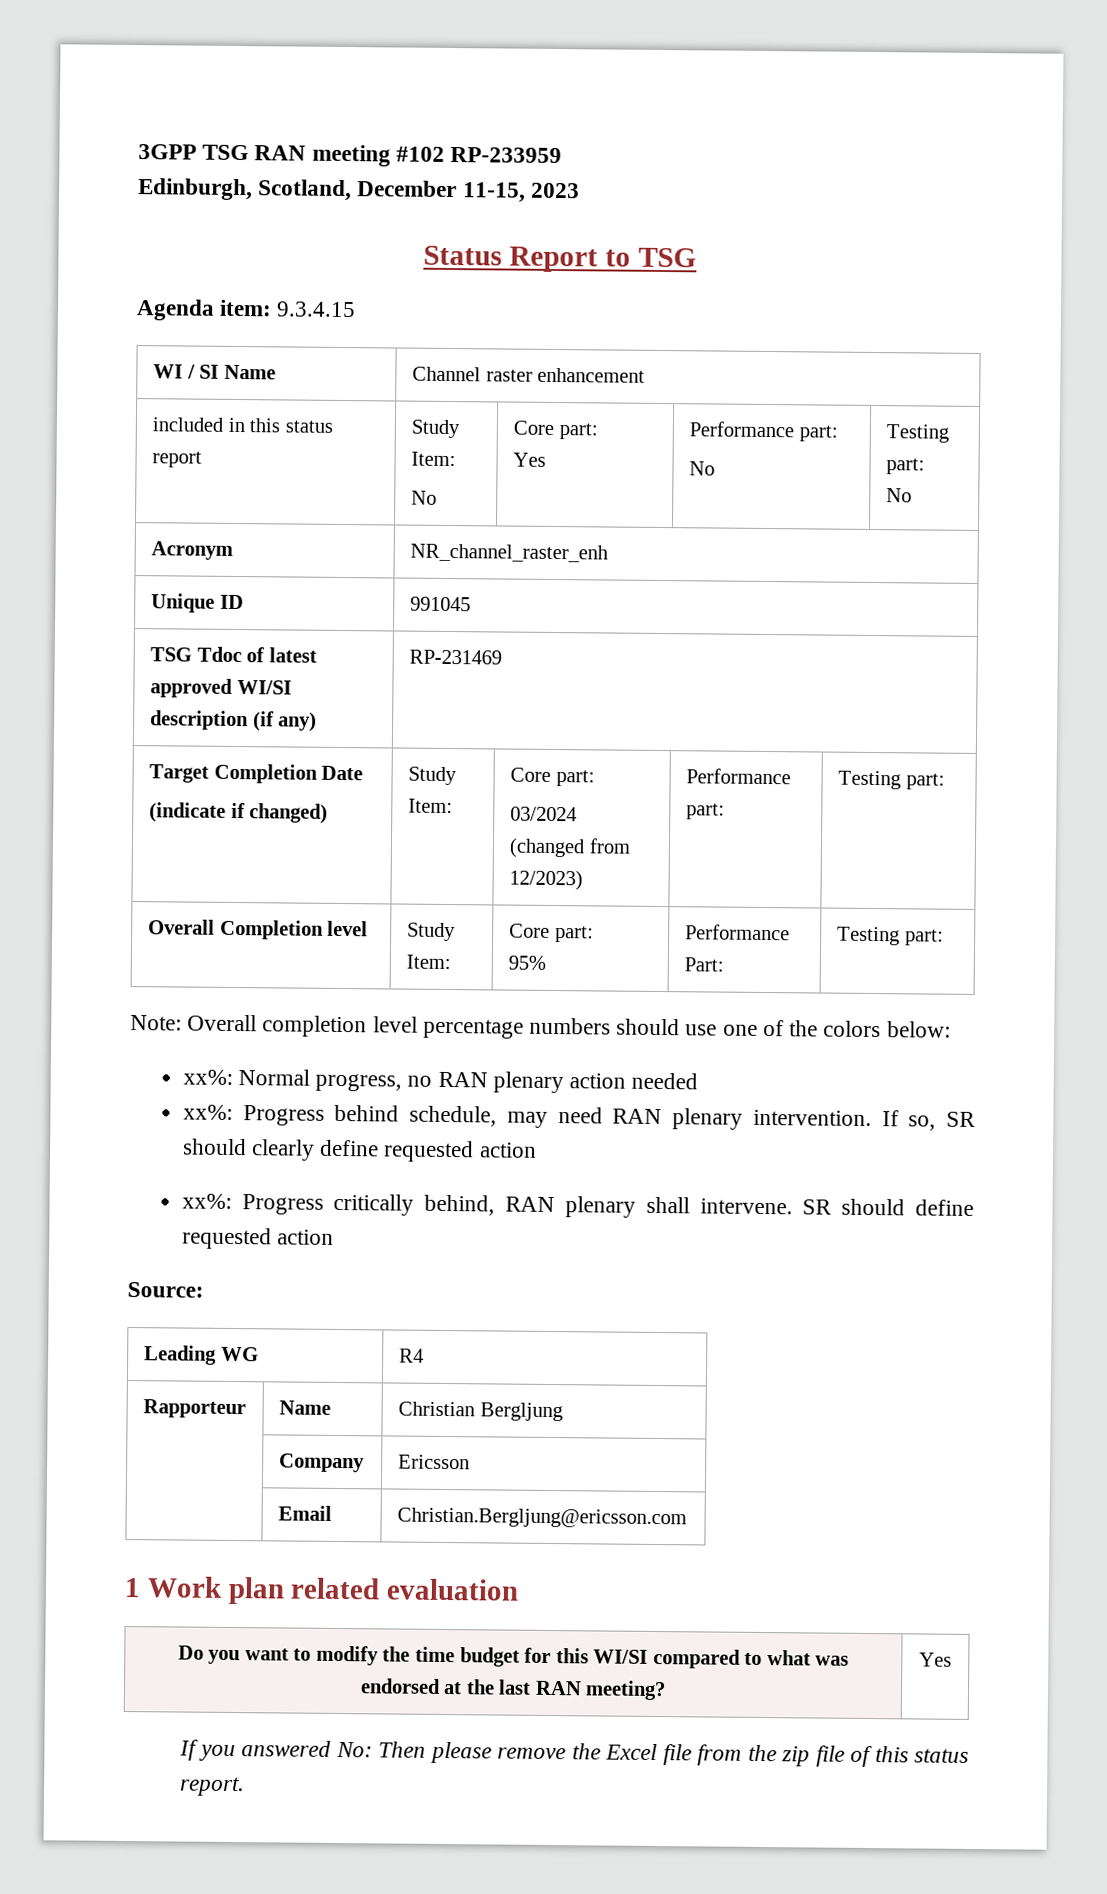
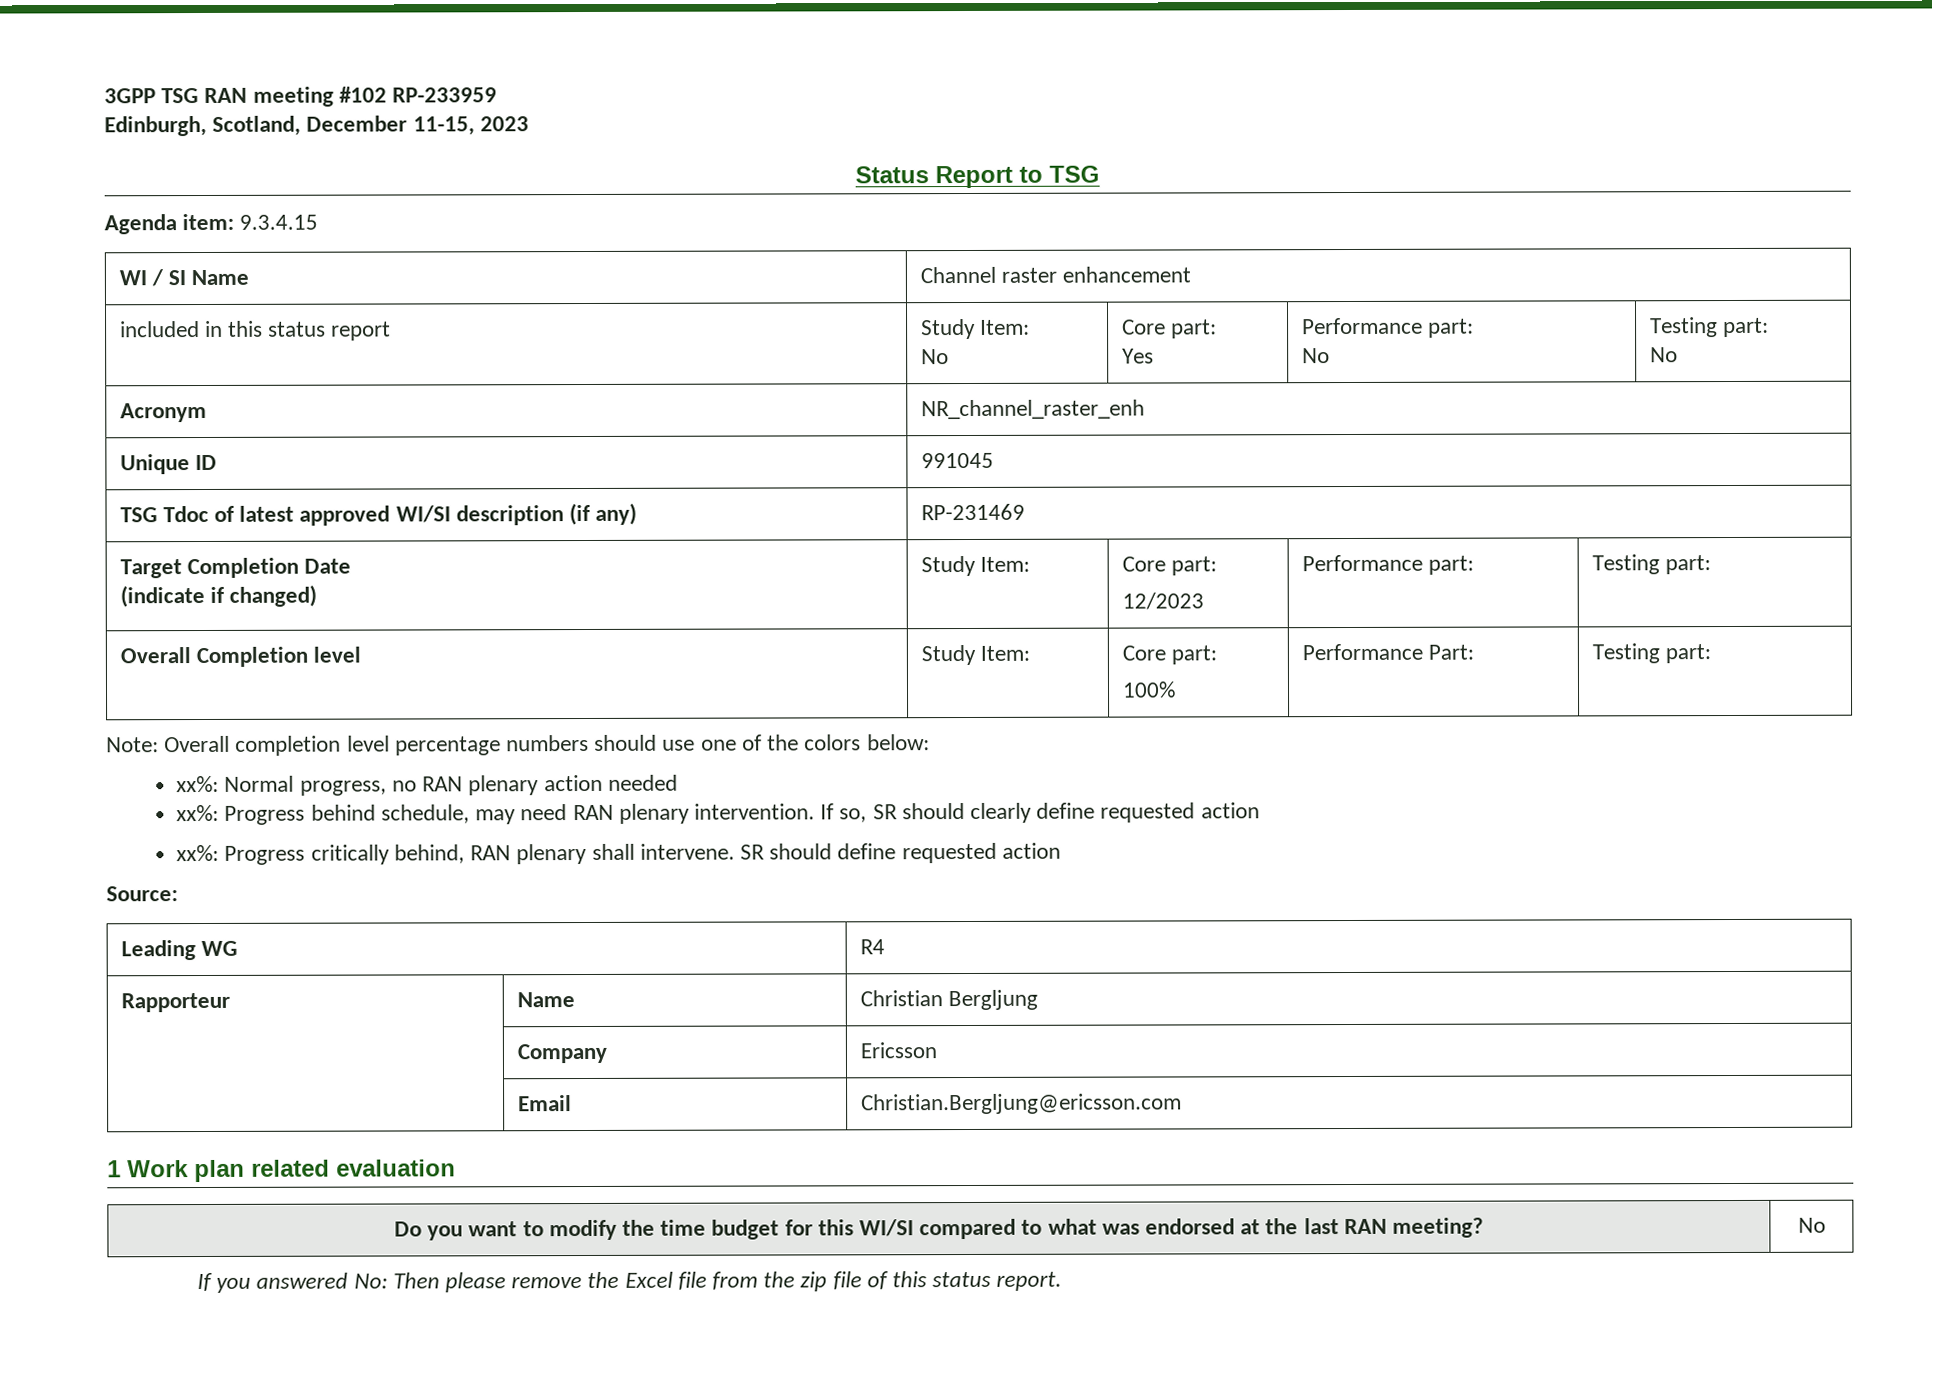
  Target Completion Date
  (indicate if changed) | Study Item: | Core part:
- 03/2024 (changed from 12/2023) | Performance part: | Testing part:
+ 12/2023 | Performance part: | Testing part:
  Overall Completion level | Study Item: | Core part:
- 95% | Performance Part: | Testing part:
+ 100% | Performance Part: | Testing part:
- Do you want to modify the time budget for this WI/SI compared to what was endorsed at the last RAN meeting? | Yes
+ Do you want to modify the time budget for this WI/SI compared to what was endorsed at the last RAN meeting? | No

